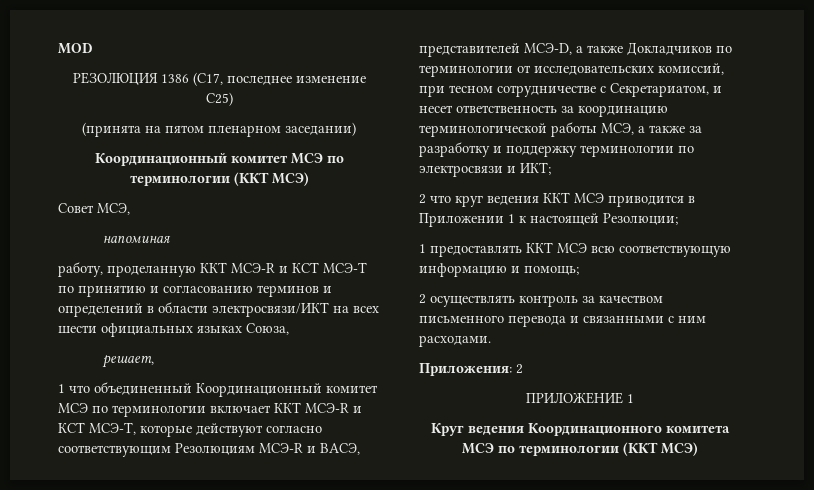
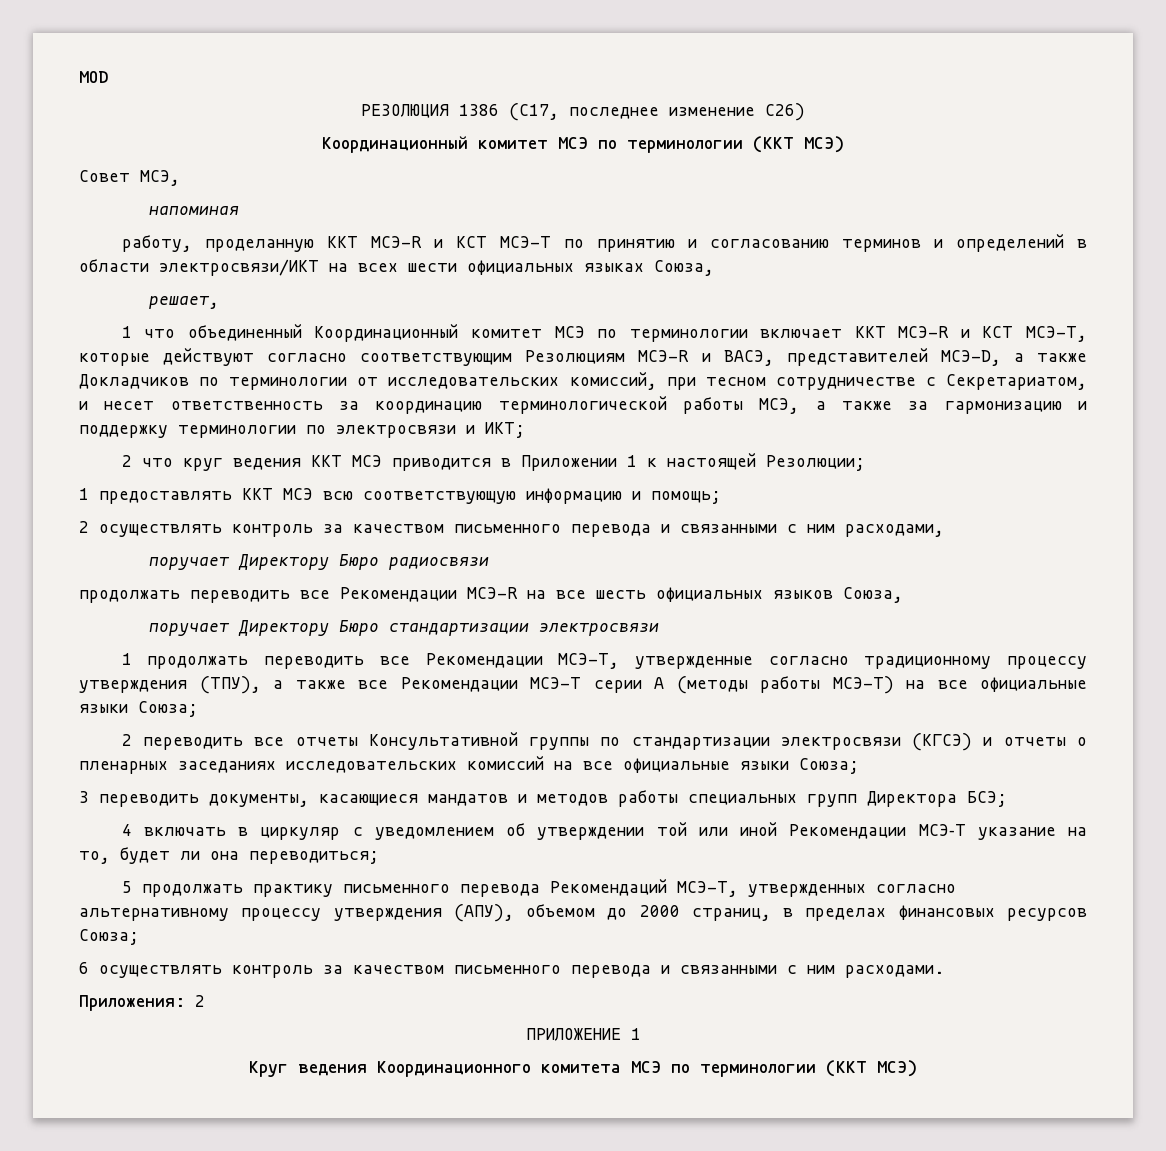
- РЕЗОЛЮЦИЯ 1386 (С17, последнее изменение С25)
- (принята на пятом пленарном заседании)
+ РЕЗОЛЮЦИЯ 1386 (С17, последнее изменение C26)
- 1 что объединенный Координационный комитет МСЭ по терминологии включает ККТ МСЭ-R и КСТ МСЭ-Т, которые действуют согласно соответствующим Резолюциям МСЭ-R и ВАСЭ, представителей МСЭ-D, а также Докладчиков по терминологии от исследовательских комиссий, при тесном сотрудничестве с Секретариатом, и несет ответственность за координацию терминологической работы МСЭ, а также за разработку и поддержку терминологии по электросвязи и ИКТ;
+ 1 что объединенный Координационный комитет МСЭ по терминологии включает ККТ МСЭ-R и КСТ МСЭ-Т, которые действуют согласно соответствующим Резолюциям МСЭ-R и ВАСЭ, представителей МСЭ-D, а также Докладчиков по терминологии от исследовательских комиссий, при тесном сотрудничестве с Секретариатом, и несет ответственность за координацию терминологической работы МСЭ, а также за гармонизацию и поддержку терминологии по электросвязи и ИКТ;
- 2 осуществлять контроль за качеством письменного перевода и связанными с ним расходами.
+ 2 осуществлять контроль за качеством письменного перевода и связанными с ним расходами,
+ поручает Директору Бюро радиосвязи
+ продолжать переводить все Рекомендации МСЭ-R на все шесть официальных языков Союза,
+ поручает Директору Бюро стандартизации электросвязи
+ 1 продолжать переводить все Рекомендации МСЭ-Т, утвержденные согласно традиционному процессу утверждения (ТПУ), а также все Рекомендации МСЭ-Т серии А (методы работы МСЭ-Т) на все официальные языки Союза;
+ 2 переводить все отчеты Консультативной группы по стандартизации электросвязи (КГСЭ) и отчеты о пленарных заседаниях исследовательских комиссий на все официальные языки Союза;
+ 3 переводить документы, касающиеся мандатов и методов работы специальных групп Директора БСЭ;
+ 4 включать в циркуляр с уведомлением об утверждении той или иной Рекомендации МСЭ‑Т указание на то, будет ли она переводиться;
+ 5 продолжать практику письменного перевода Рекомендаций МСЭ-Т, утвержденных согласно альтернативному процессу утверждения (АПУ), объемом до 2000 страниц, в пределах финансовых ресурсов Союза;
+ 6 осуществлять контроль за качеством письменного перевода и связанными с ним расходами.

